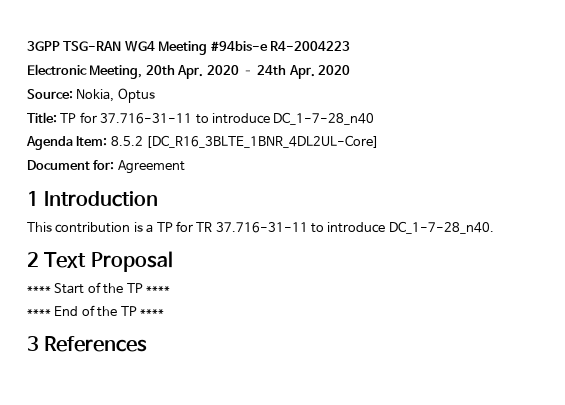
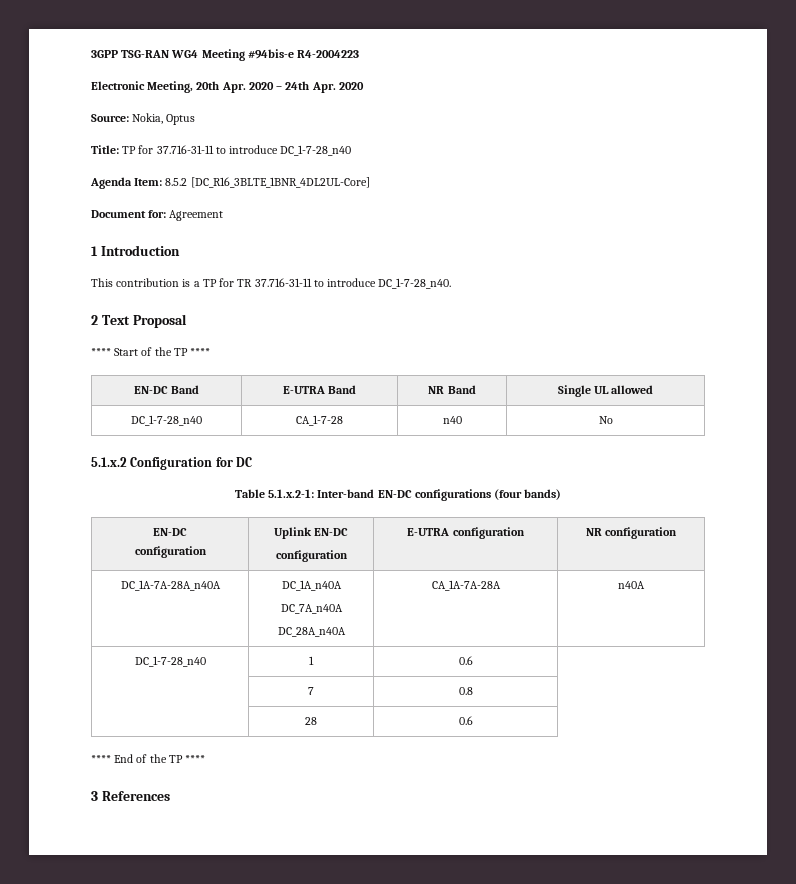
+ EN-DC Band | E-UTRA Band | NR Band | Single UL allowed
+ DC_1-7-28_n40 | CA_1-7-28 | n40 | No
+ 5.1.x.2 Configuration for DC
+ Table 5.1.x.2-1: Inter-band EN-DC configurations (four bands)
+ EN-DC
+ configuration | Uplink EN-DC
+ configuration | E-UTRA configuration | NR configuration
+ DC_1A-7A-28A_n40A | DC_1A_n40A
+ DC_7A_n40A
+ DC_28A_n40A | CA_1A-7A-28A | n40A
+ DC_1-7-28_n40 | 1 | 0.6
+ | 7 | 0.8
+ | 28 | 0.6

